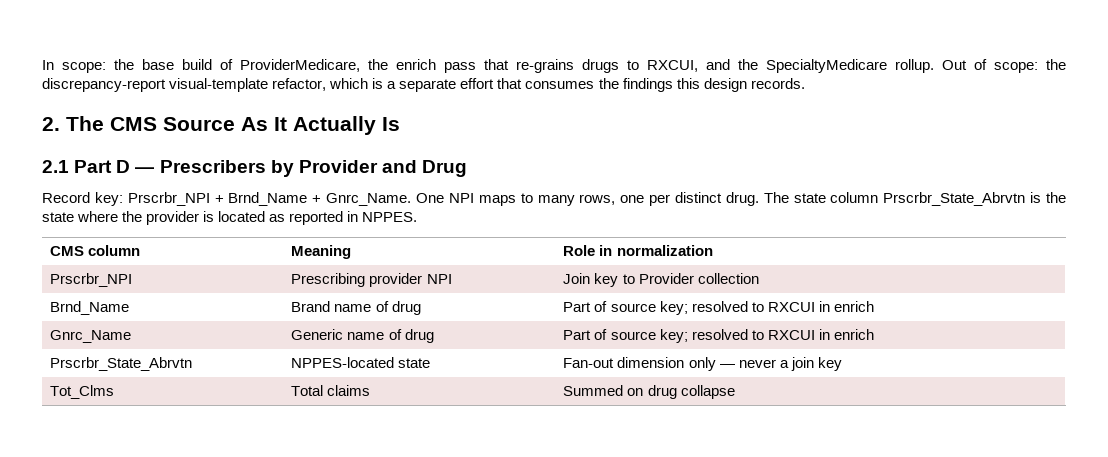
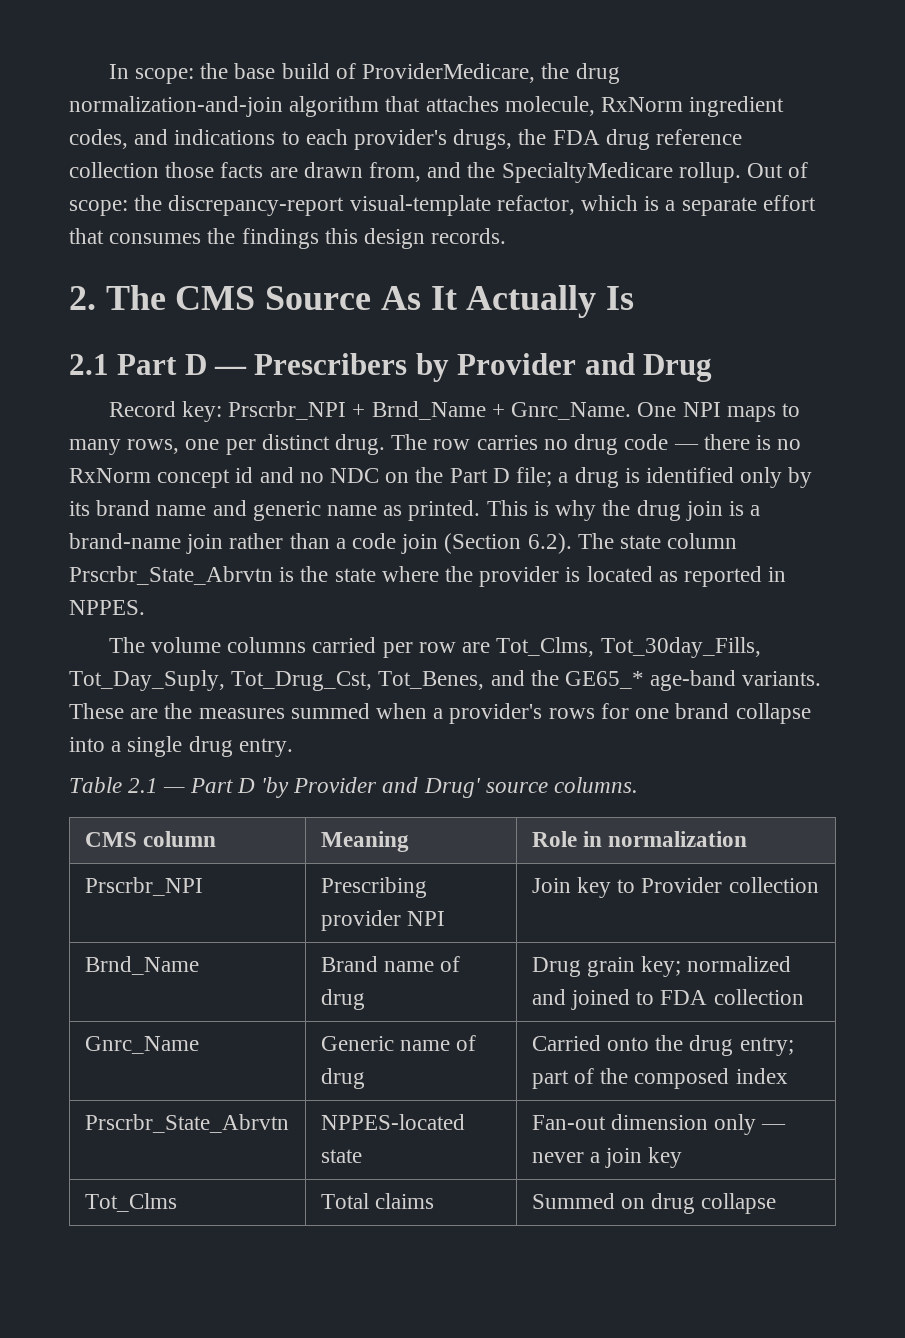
- In scope: the base build of ProviderMedicare, the enrich pass that re-grains drugs to RXCUI, and the SpecialtyMedicare rollup.
+ In scope: the base build of ProviderMedicare, the drug normalization-and-join algorithm that attaches molecule, RxNorm ingredient codes, and indications to each provider's drugs, the FDA drug reference collection those facts are drawn from, and the SpecialtyMedicare rollup.
- The state column Prscrbr_State_Abrvtn is the state where the provider is located as reported in NPPES.
+ The row carries no drug code — there is no RxNorm concept id and no NDC on the Part D file; a drug is identified only by its brand name and generic name as printed. This is why the drug join is a brand-name join rather than a code join (Section 6.2). The state column Prscrbr_State_Abrvtn is the state where the provider is located as reported in NPPES.
+ The volume columns carried per row are Tot_Clms, Tot_30day_Fills, Tot_Day_Suply, Tot_Drug_Cst, Tot_Benes, and the GE65_* age-band variants. These are the measures summed when a provider's rows for one brand collapse into a single drug entry.
+ Table 2.1 — Part D 'by Provider and Drug' source columns.
- Brnd_Name | Brand name of drug | Part of source key; resolved to RXCUI in enrich
+ Brnd_Name | Brand name of drug | Drug grain key; normalized and joined to FDA collection
- Gnrc_Name | Generic name of drug | Part of source key; resolved to RXCUI in enrich
+ Gnrc_Name | Generic name of drug | Carried onto the drug entry; part of the composed index

